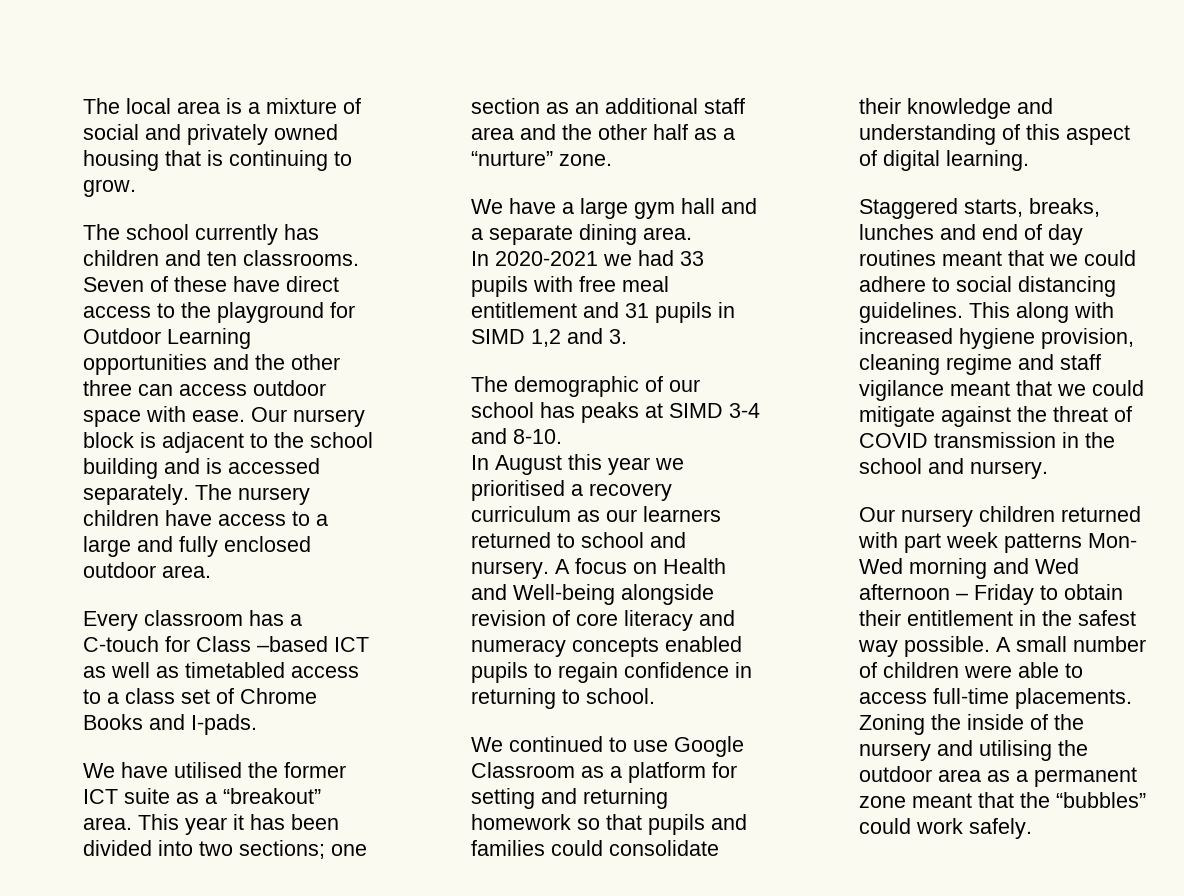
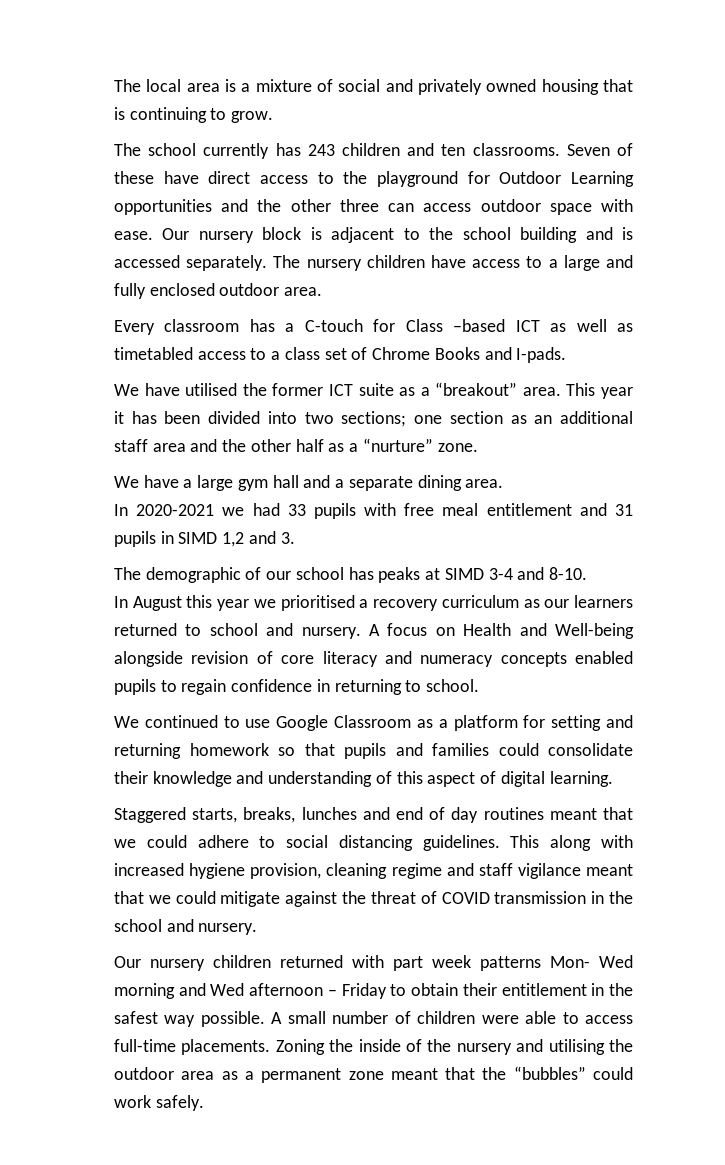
- The school currently has children and ten classrooms.
+ The school currently has 243 children and ten classrooms.

